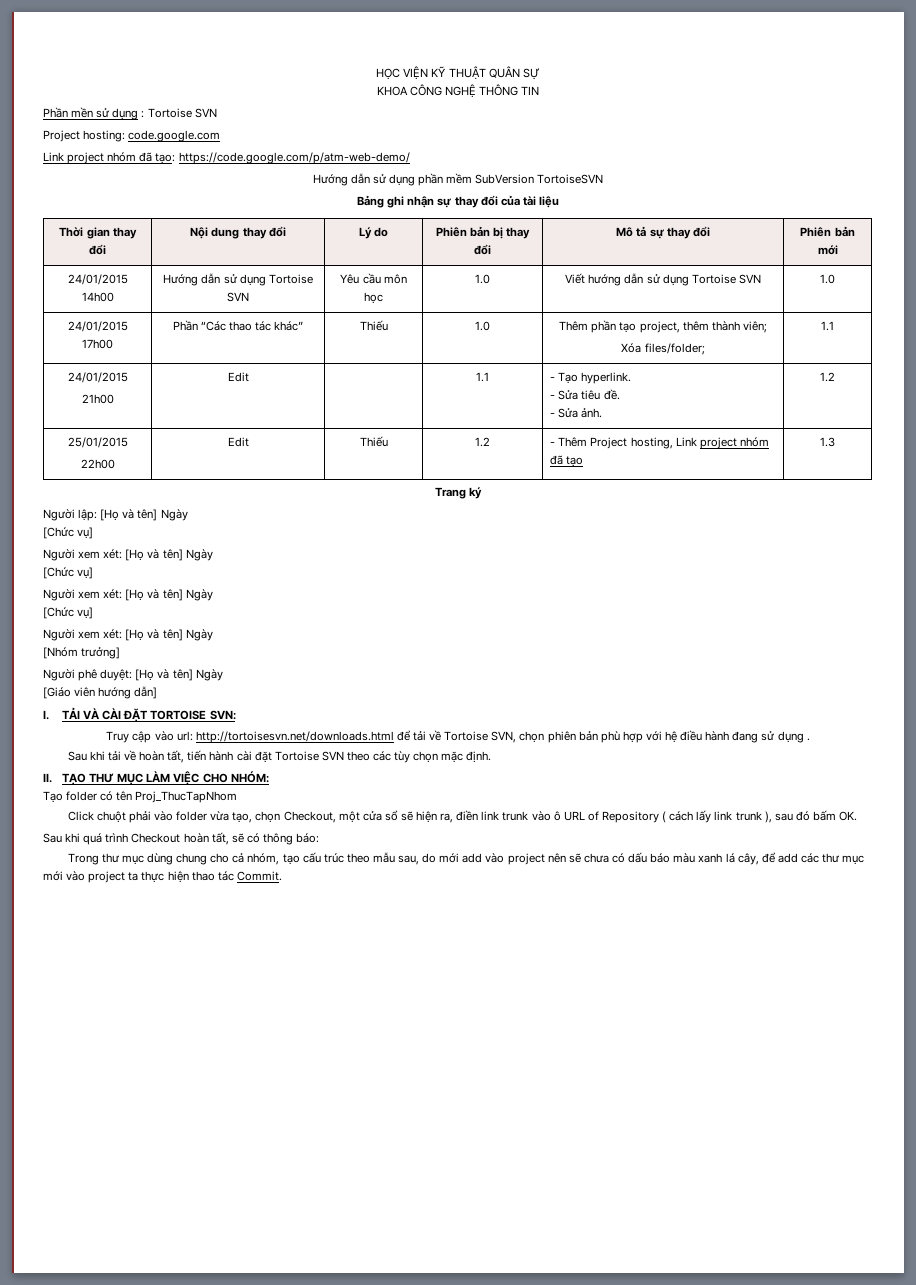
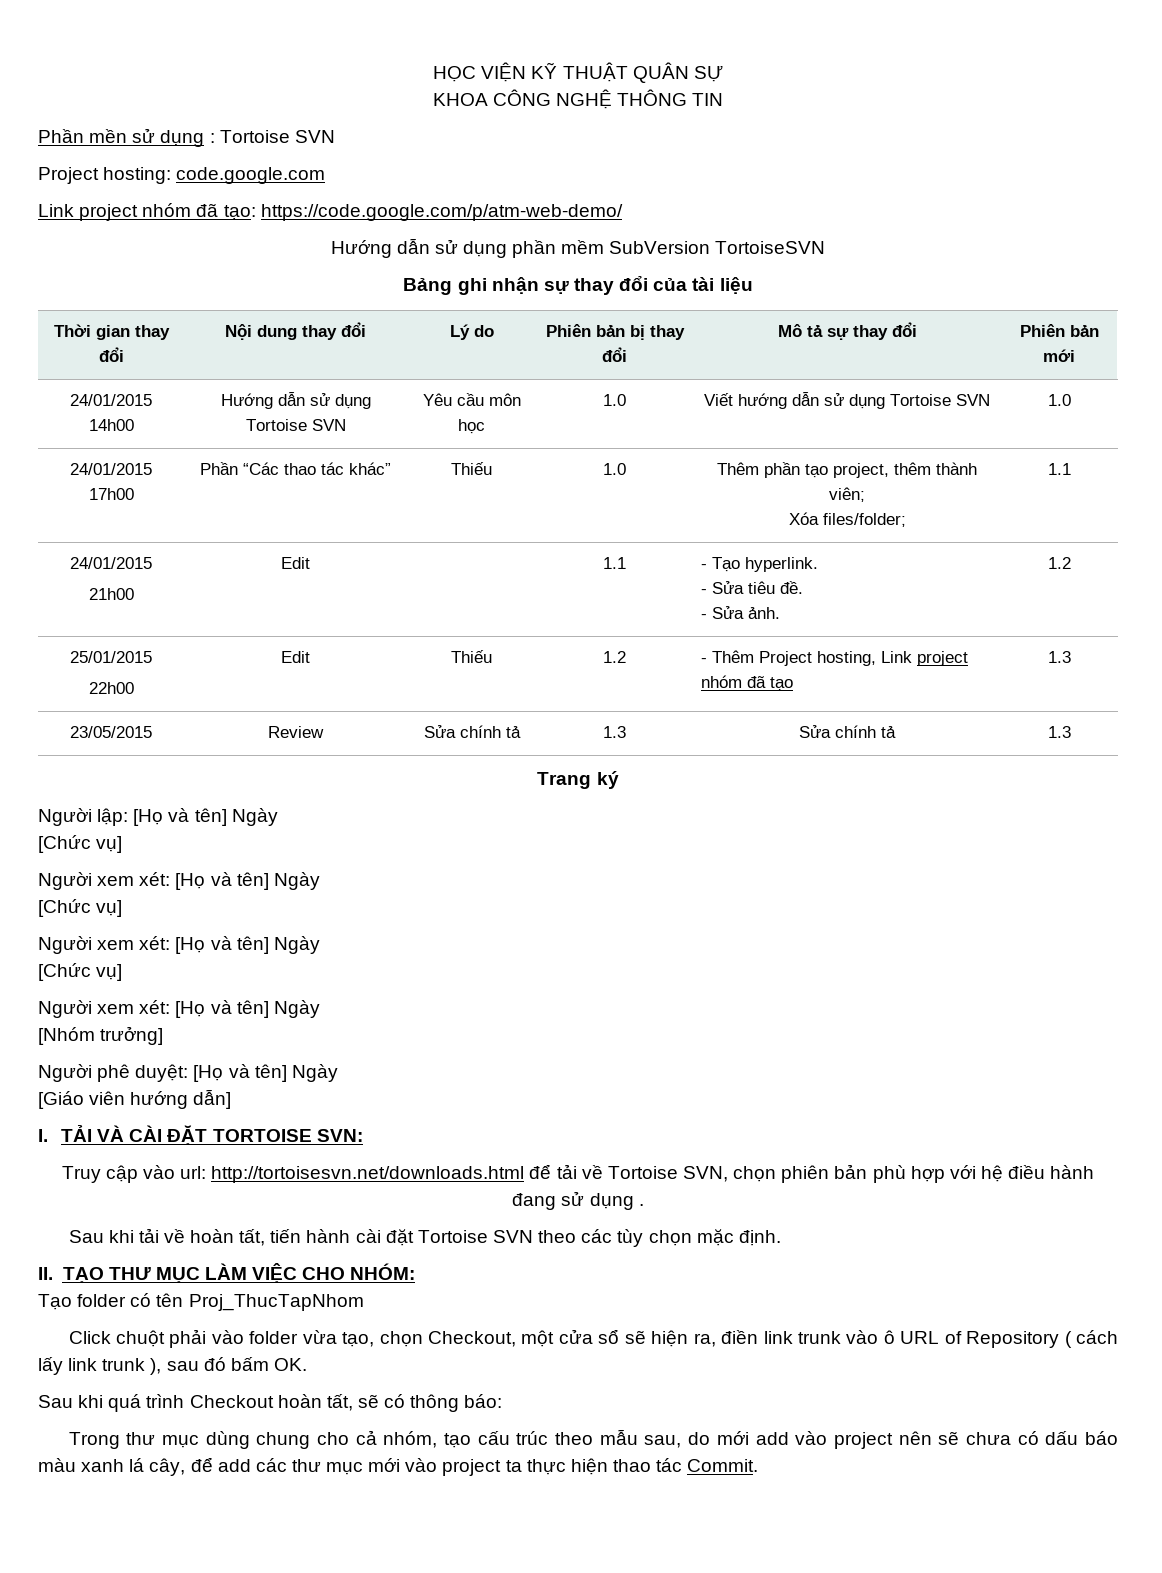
+ 23/05/2015 | Review | Sửa chính tả | 1.3 | Sửa chính tả | 1.3

